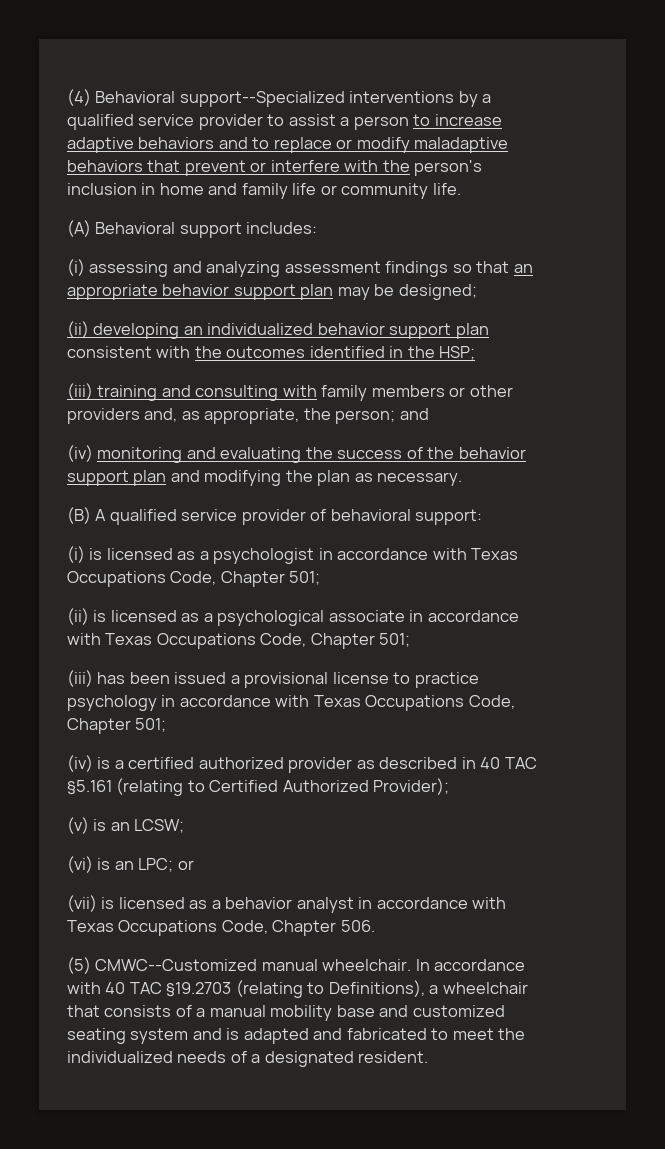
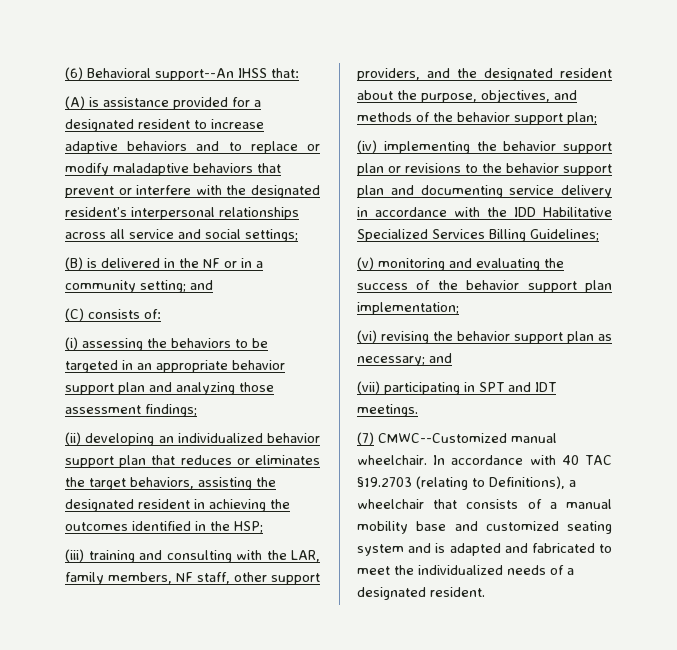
- (4) Behavioral support--Specialized interventions by a qualified service provider to assist a person to increase adaptive behaviors and to replace or modify maladaptive behaviors that prevent or interfere with the person's inclusion in home and family life or community life.
- (A) Behavioral support includes:
- (i) assessing and analyzing assessment findings so that an appropriate behavior support plan may be designed;
+ (6) Behavioral support--An IHSS that:
+ (A) is assistance provided for a designated resident to increase adaptive behaviors and to replace or modify maladaptive behaviors that prevent or interfere with the designated resident’s interpersonal relationships across all service and social settings;
+ (B) is delivered in the NF or in a community setting; and
+ (C) consists of:
+ (i) assessing the behaviors to be targeted in an appropriate behavior support plan and analyzing those assessment findings;
- (ii) developing an individualized behavior support plan consistent with the outcomes identified in the HSP;
+ (ii) developing an individualized behavior support plan that reduces or eliminates the target behaviors, assisting the designated resident in achieving the outcomes identified in the HSP;
- (iii) training and consulting with family members or other providers and, as appropriate, the person; and
- (iv) monitoring and evaluating the success of the behavior support plan and modifying the plan as necessary.
- (B) A qualified service provider of behavioral support:
- (i) is licensed as a psychologist in accordance with Texas Occupations Code, Chapter 501;
- (ii) is licensed as a psychological associate in accordance with Texas Occupations Code, Chapter 501;
- (iii) has been issued a provisional license to practice psychology in accordance with Texas Occupations Code, Chapter 501;
- (iv) is a certified authorized provider as described in 40 TAC §5.161 (relating to Certified Authorized Provider);
- (v) is an LCSW;
- (vi) is an LPC; or
- (vii) is licensed as a behavior analyst in accordance with Texas Occupations Code, Chapter 506.
- (5) CMWC--Customized manual wheelchair.
+ (iii) training and consulting with the LAR, family members, NF staff, other support providers, and the designated resident about the purpose, objectives, and methods of the behavior support plan;
+ (iv) implementing the behavior support plan or revisions to the behavior support plan and documenting service delivery in accordance with the IDD Habilitative Specialized Services Billing Guidelines;
+ (v) monitoring and evaluating the success of the behavior support plan implementation;
+ (vi) revising the behavior support plan as necessary; and
+ (vii) participating in SPT and IDT meetings.
+ (7) CMWC--Customized manual wheelchair.

